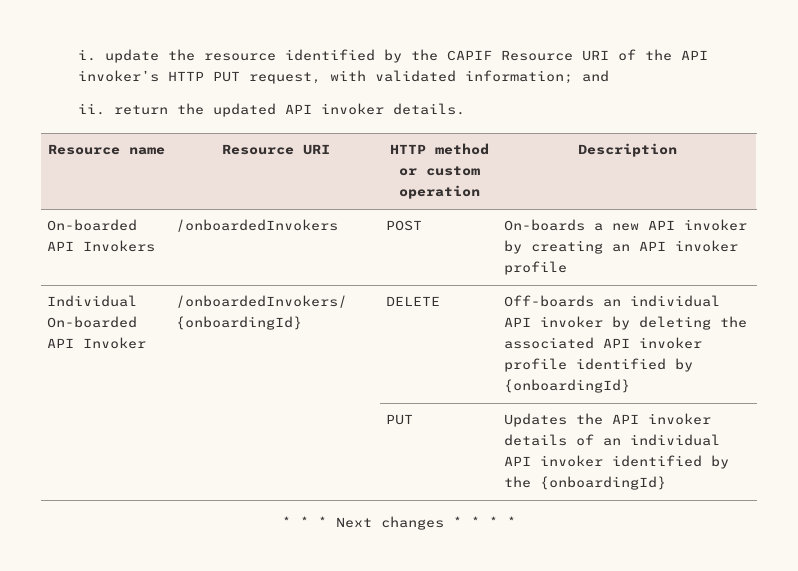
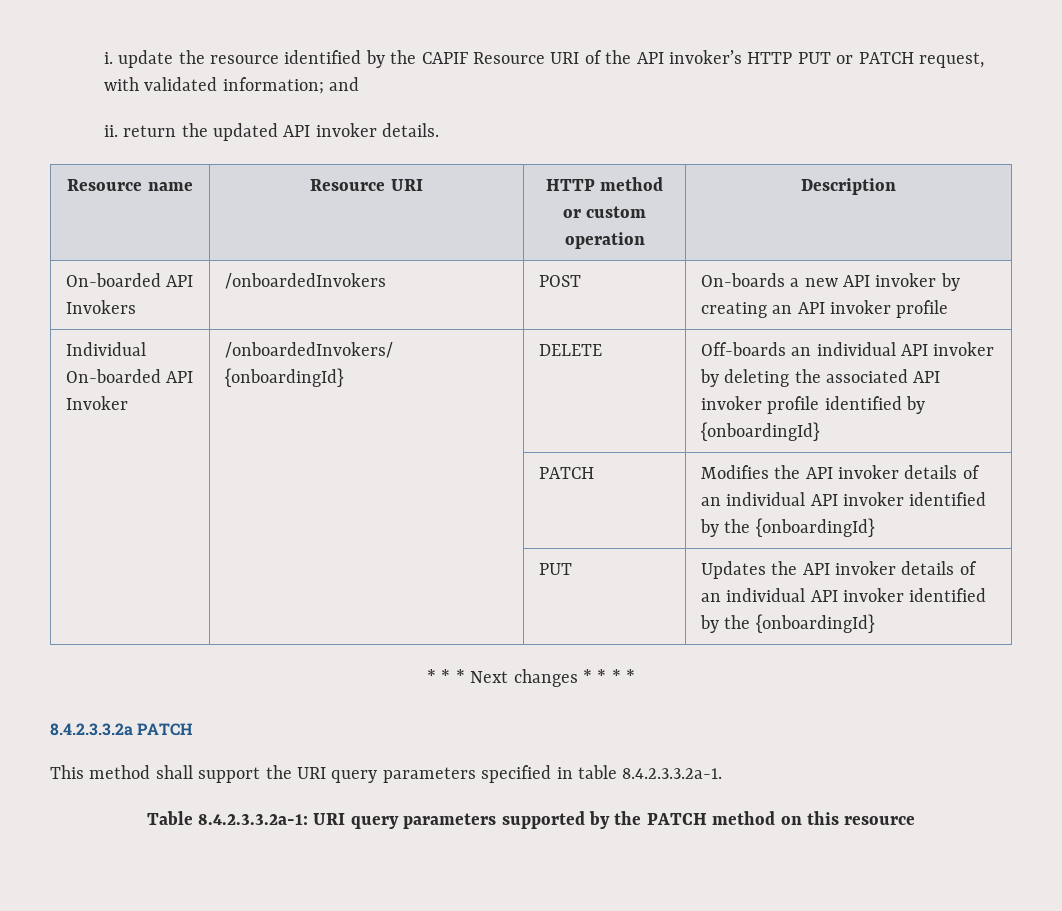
- i. update the resource identified by the CAPIF Resource URI of the API invoker’s HTTP PUT request, with validated information; and
+ i. update the resource identified by the CAPIF Resource URI of the API invoker’s HTTP PUT or PATCH request, with validated information; and
+ | | PATCH | Modifies the API invoker details of an individual API invoker identified by the {onboardingId}
+ 8.4.2.3.3.2a PATCH
+ This method shall support the URI query parameters specified in table 8.4.2.3.3.2a-1.
+ Table 8.4.2.3.3.2a-1: URI query parameters supported by the PATCH method on this resource

